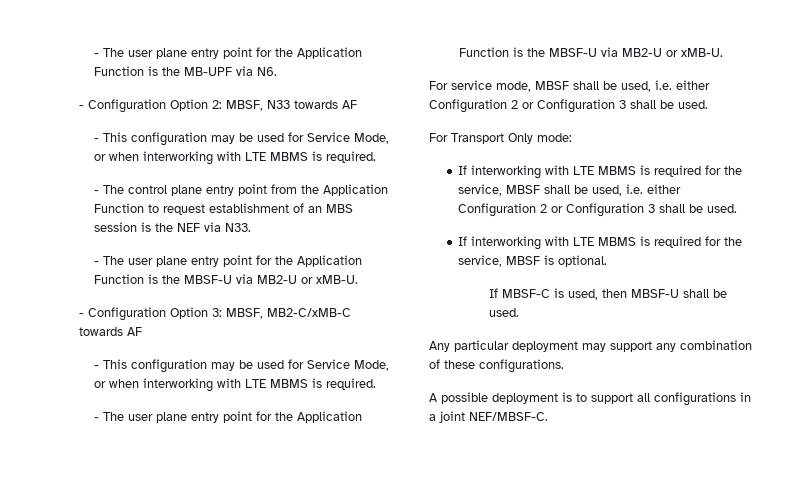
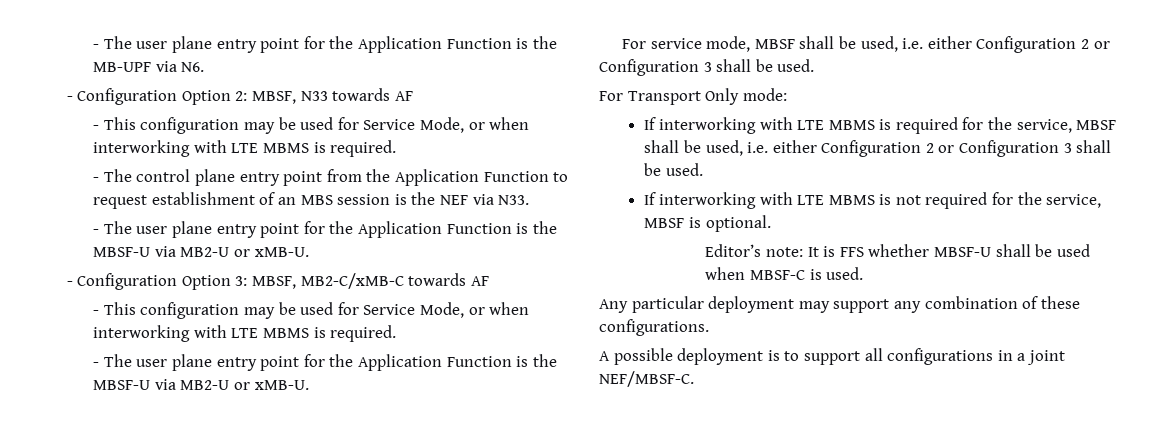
- If interworking with LTE MBMS is required for the service, MBSF is optional.
+ If interworking with LTE MBMS is not required for the service, MBSF is optional.
- If MBSF-C is used, then MBSF-U shall be used.
+ Editor’s note: It is FFS whether MBSF-U shall be used when MBSF-C is used.

